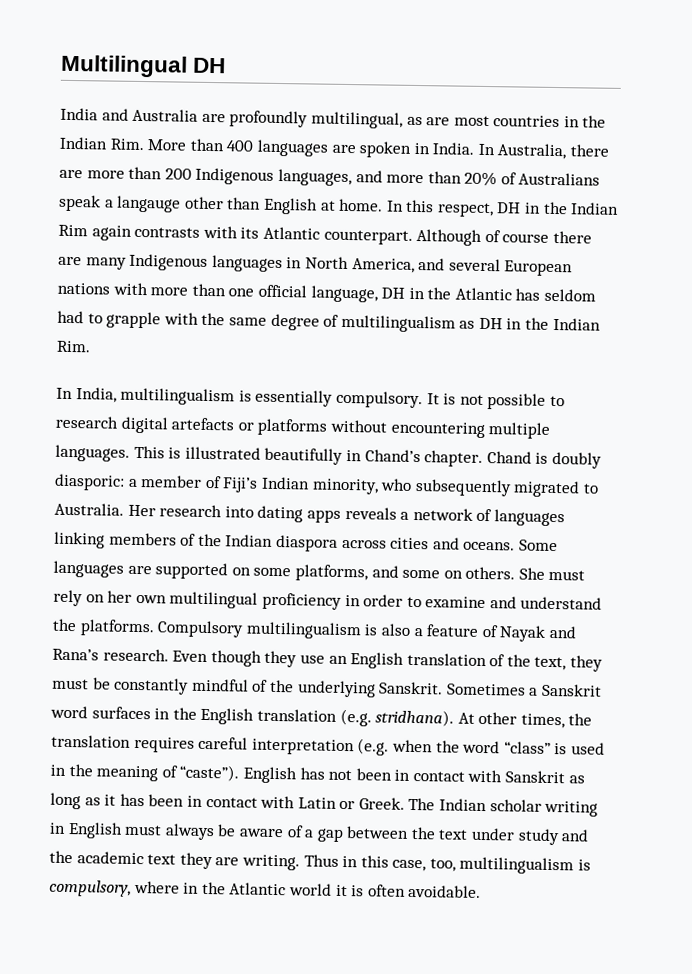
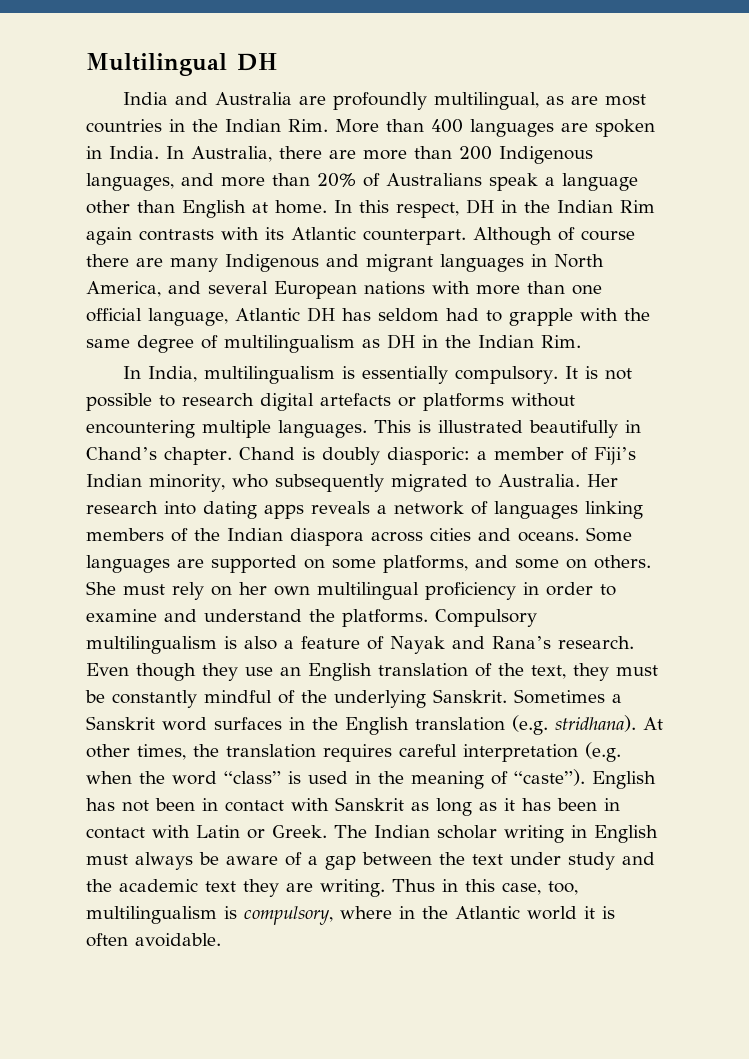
- In Australia, there are more than 200 Indigenous languages, and more than 20% of Australians speak a langauge other than English at home.
+ In Australia, there are more than 200 Indigenous languages, and more than 20% of Australians speak a language other than English at home.
- Although of course there are many Indigenous languages in North America, and several European nations with more than one official language, DH in the Atlantic has seldom had to grapple with the same degree of multilingualism as DH in the Indian Rim.
+ Although of course there are many Indigenous and migrant languages in North America, and several European nations with more than one official language, Atlantic DH has seldom had to grapple with the same degree of multilingualism as DH in the Indian Rim.

